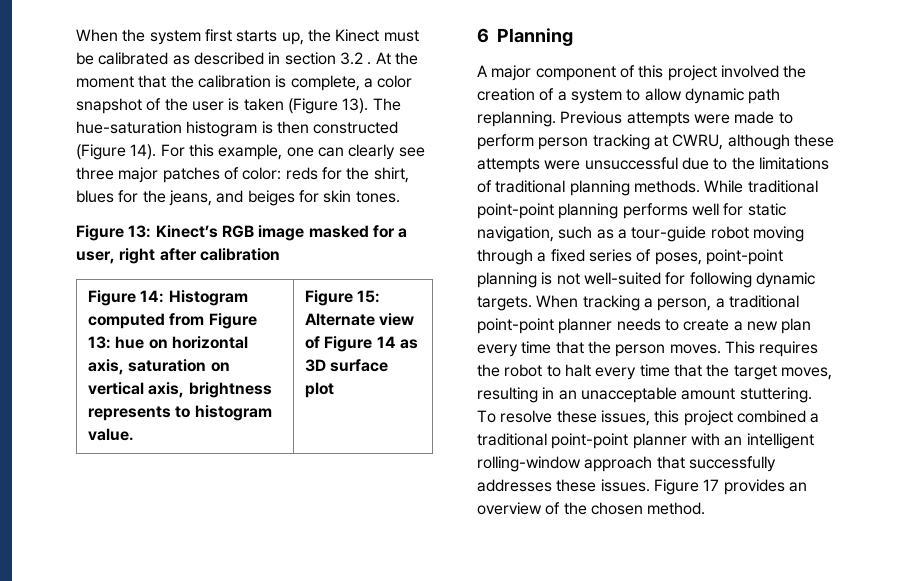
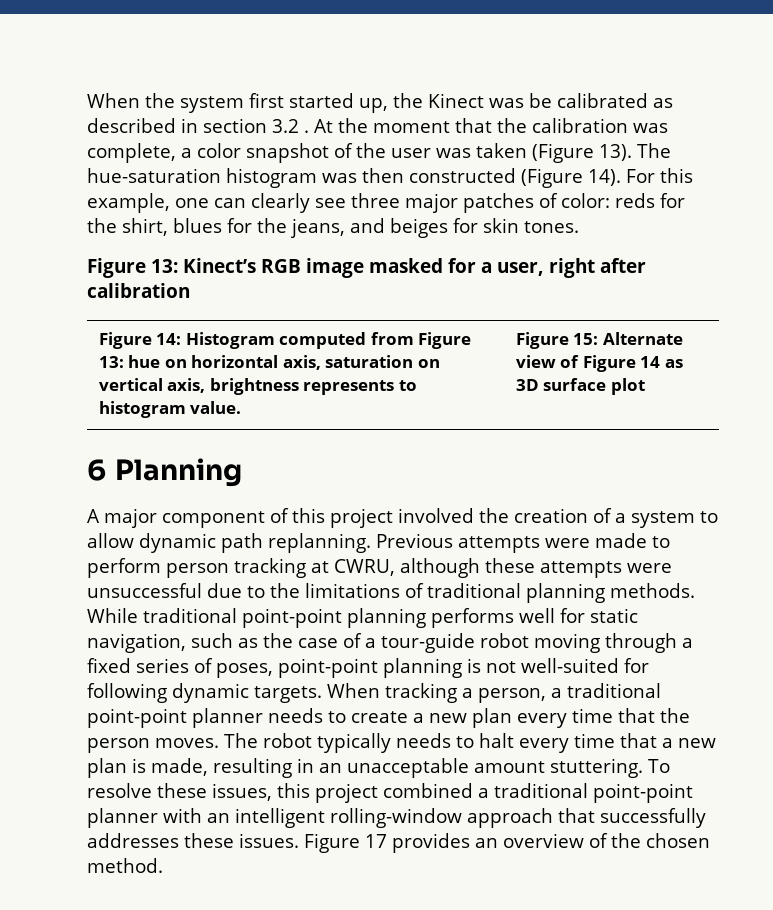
- When the system first starts up, the Kinect must be calibrated as described in section 3.2 .
+ When the system first started up, the Kinect was be calibrated as described in section 3.2 .
- At the moment that the calibration is complete, a color snapshot of the user is taken (Figure 13).
+ At the moment that the calibration was complete, a color snapshot of the user was taken (Figure 13).
- The hue-saturation histogram is then constructed (Figure 14).
+ The hue-saturation histogram was then constructed (Figure 14).
- While traditional point-point planning performs well for static navigation, such as a tour-guide robot moving through a fixed series of poses, point-point planning is not well-suited for following dynamic targets.
+ While traditional point-point planning performs well for static navigation, such as the case of a tour-guide robot moving through a fixed series of poses, point-point planning is not well-suited for following dynamic targets.
- This requires the robot to halt every time that the target moves, resulting in an unacceptable amount stuttering.
+ The robot typically needs to halt every time that a new plan is made, resulting in an unacceptable amount stuttering.

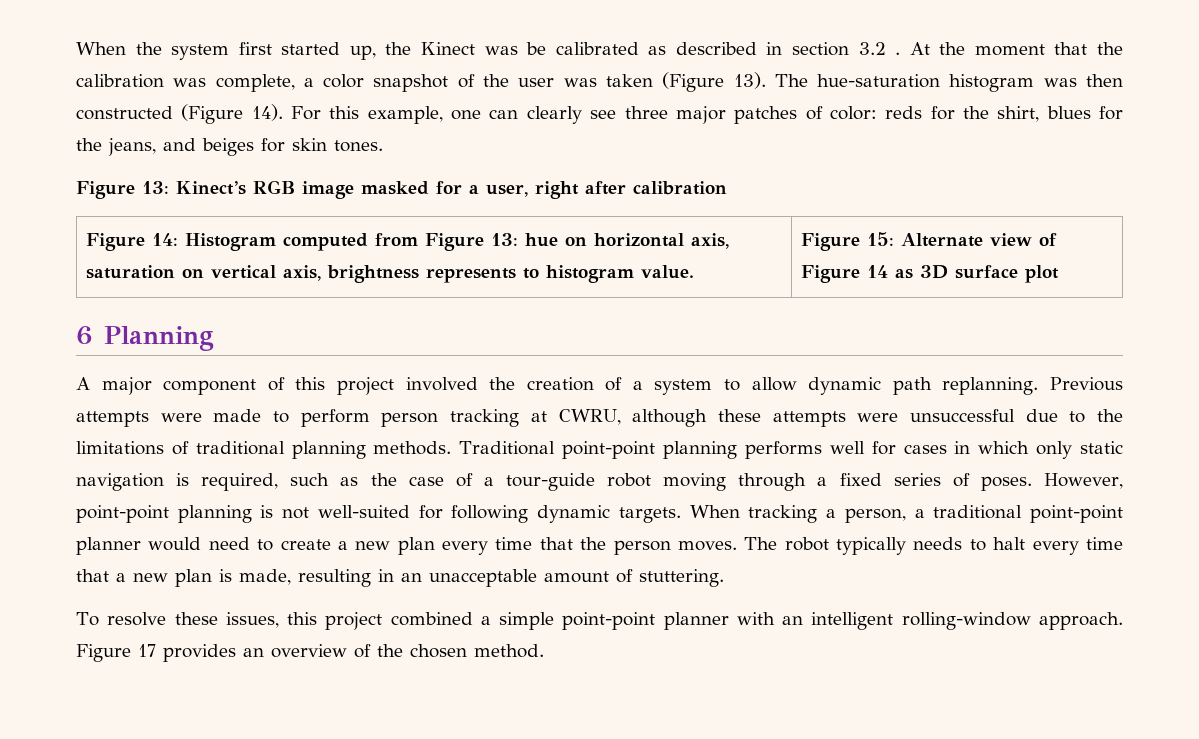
- While traditional point-point planning performs well for static navigation, such as the case of a tour-guide robot moving through a fixed series of poses, point-point planning is not well-suited for following dynamic targets.
+ Traditional point-point planning performs well for cases in which only static navigation is required, such as the case of a tour-guide robot moving through a fixed series of poses. However, point-point planning is not well-suited for following dynamic targets.
- When tracking a person, a traditional point-point planner needs to create a new plan every time that the person moves.
+ When tracking a person, a traditional point-point planner would need to create a new plan every time that the person moves.
- The robot typically needs to halt every time that a new plan is made, resulting in an unacceptable amount stuttering. To resolve these issues, this project combined a traditional point-point planner with an intelligent rolling-window approach that successfully addresses these issues.
+ The robot typically needs to halt every time that a new plan is made, resulting in an unacceptable amount of stuttering.
+ To resolve these issues, this project combined a simple point-point planner with an intelligent rolling-window approach.

